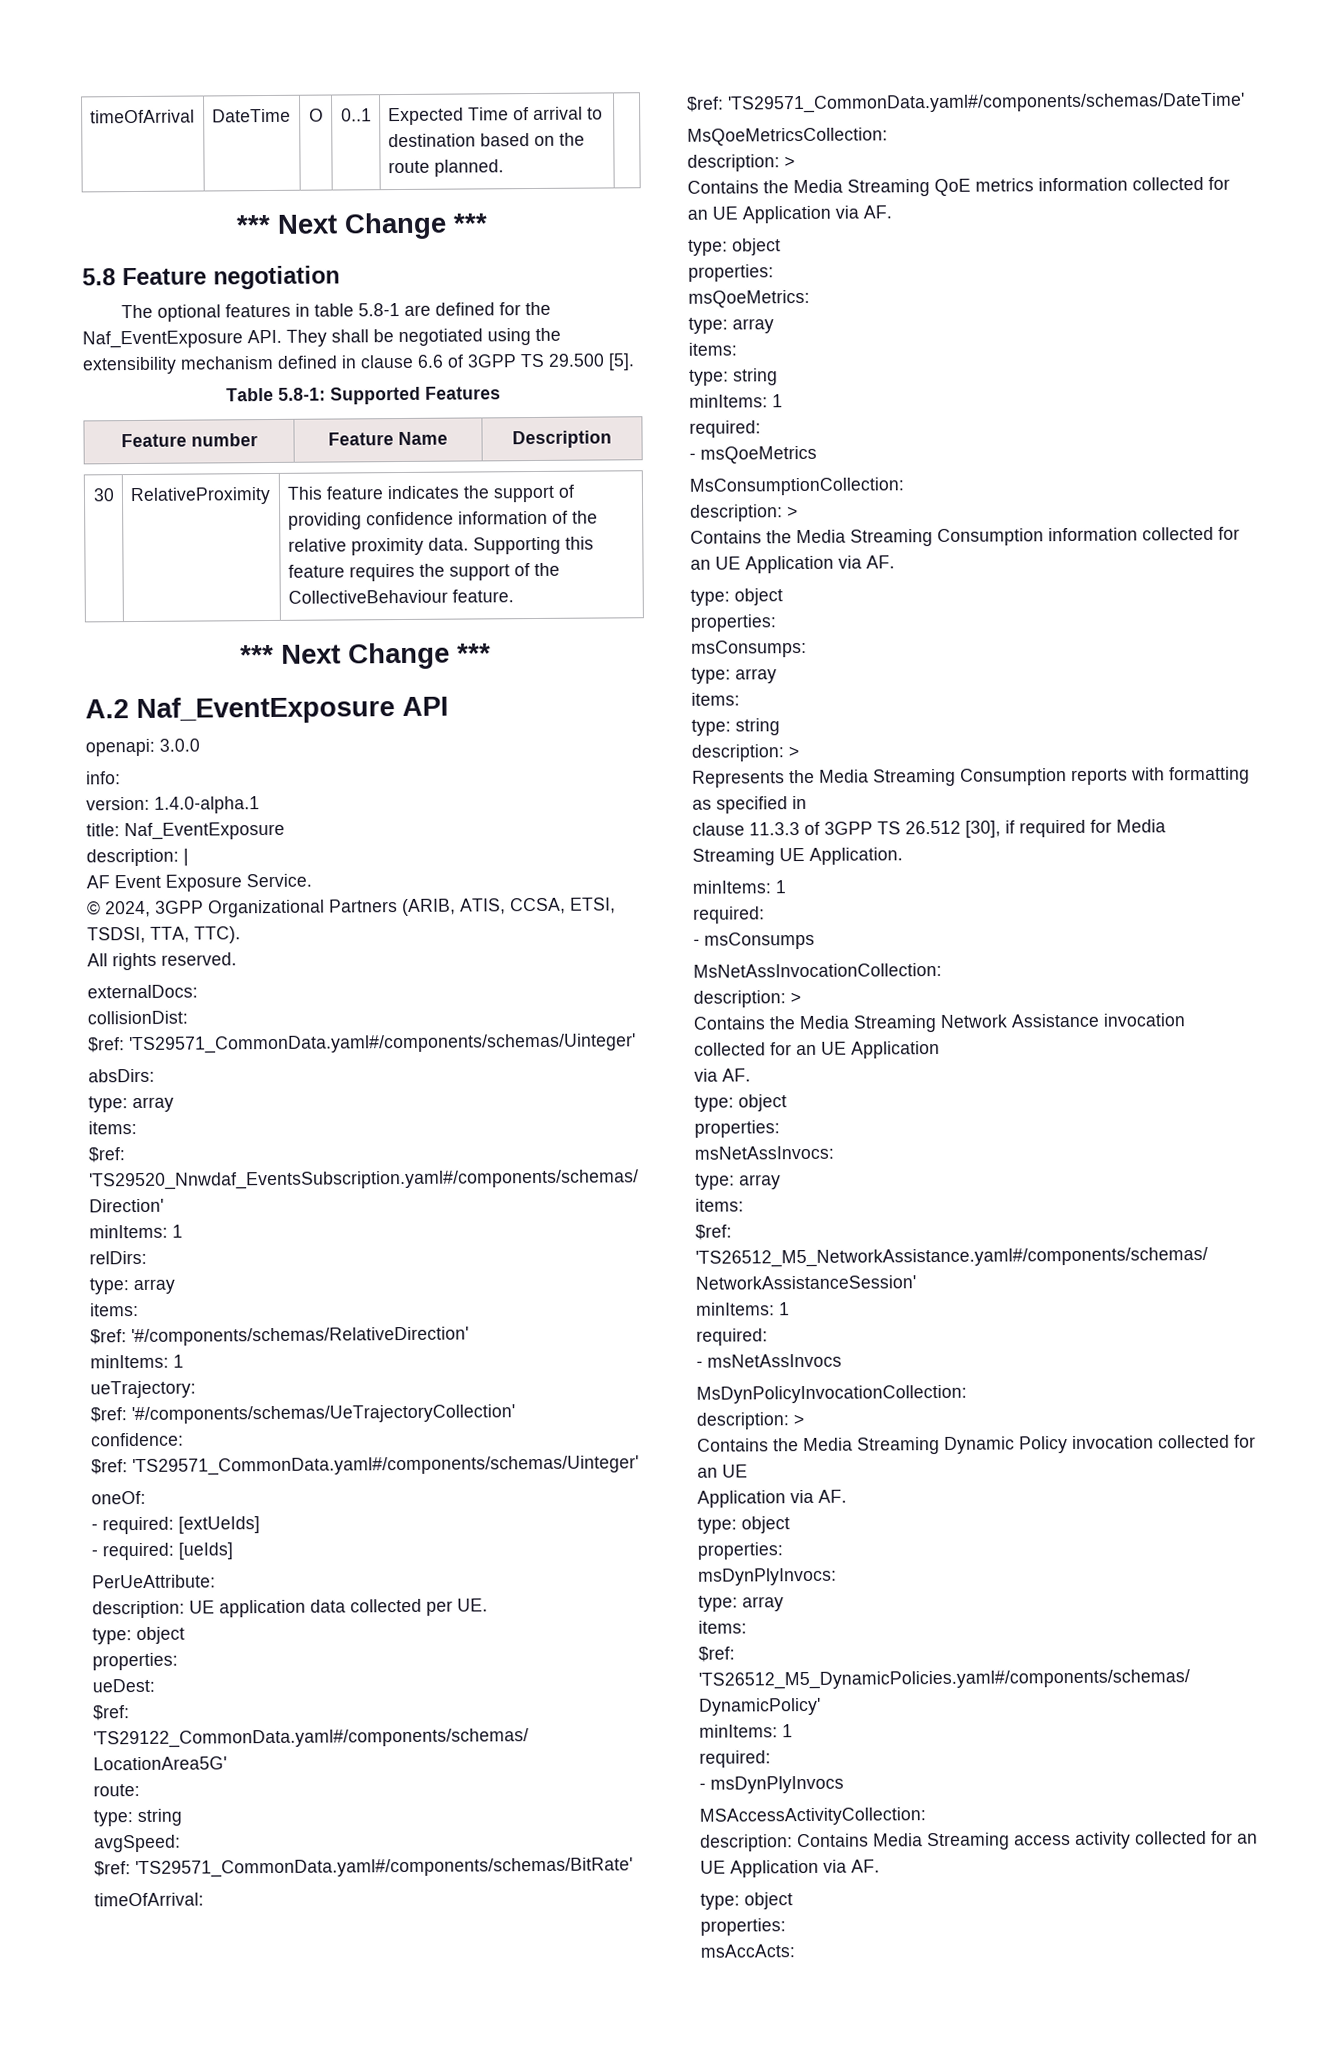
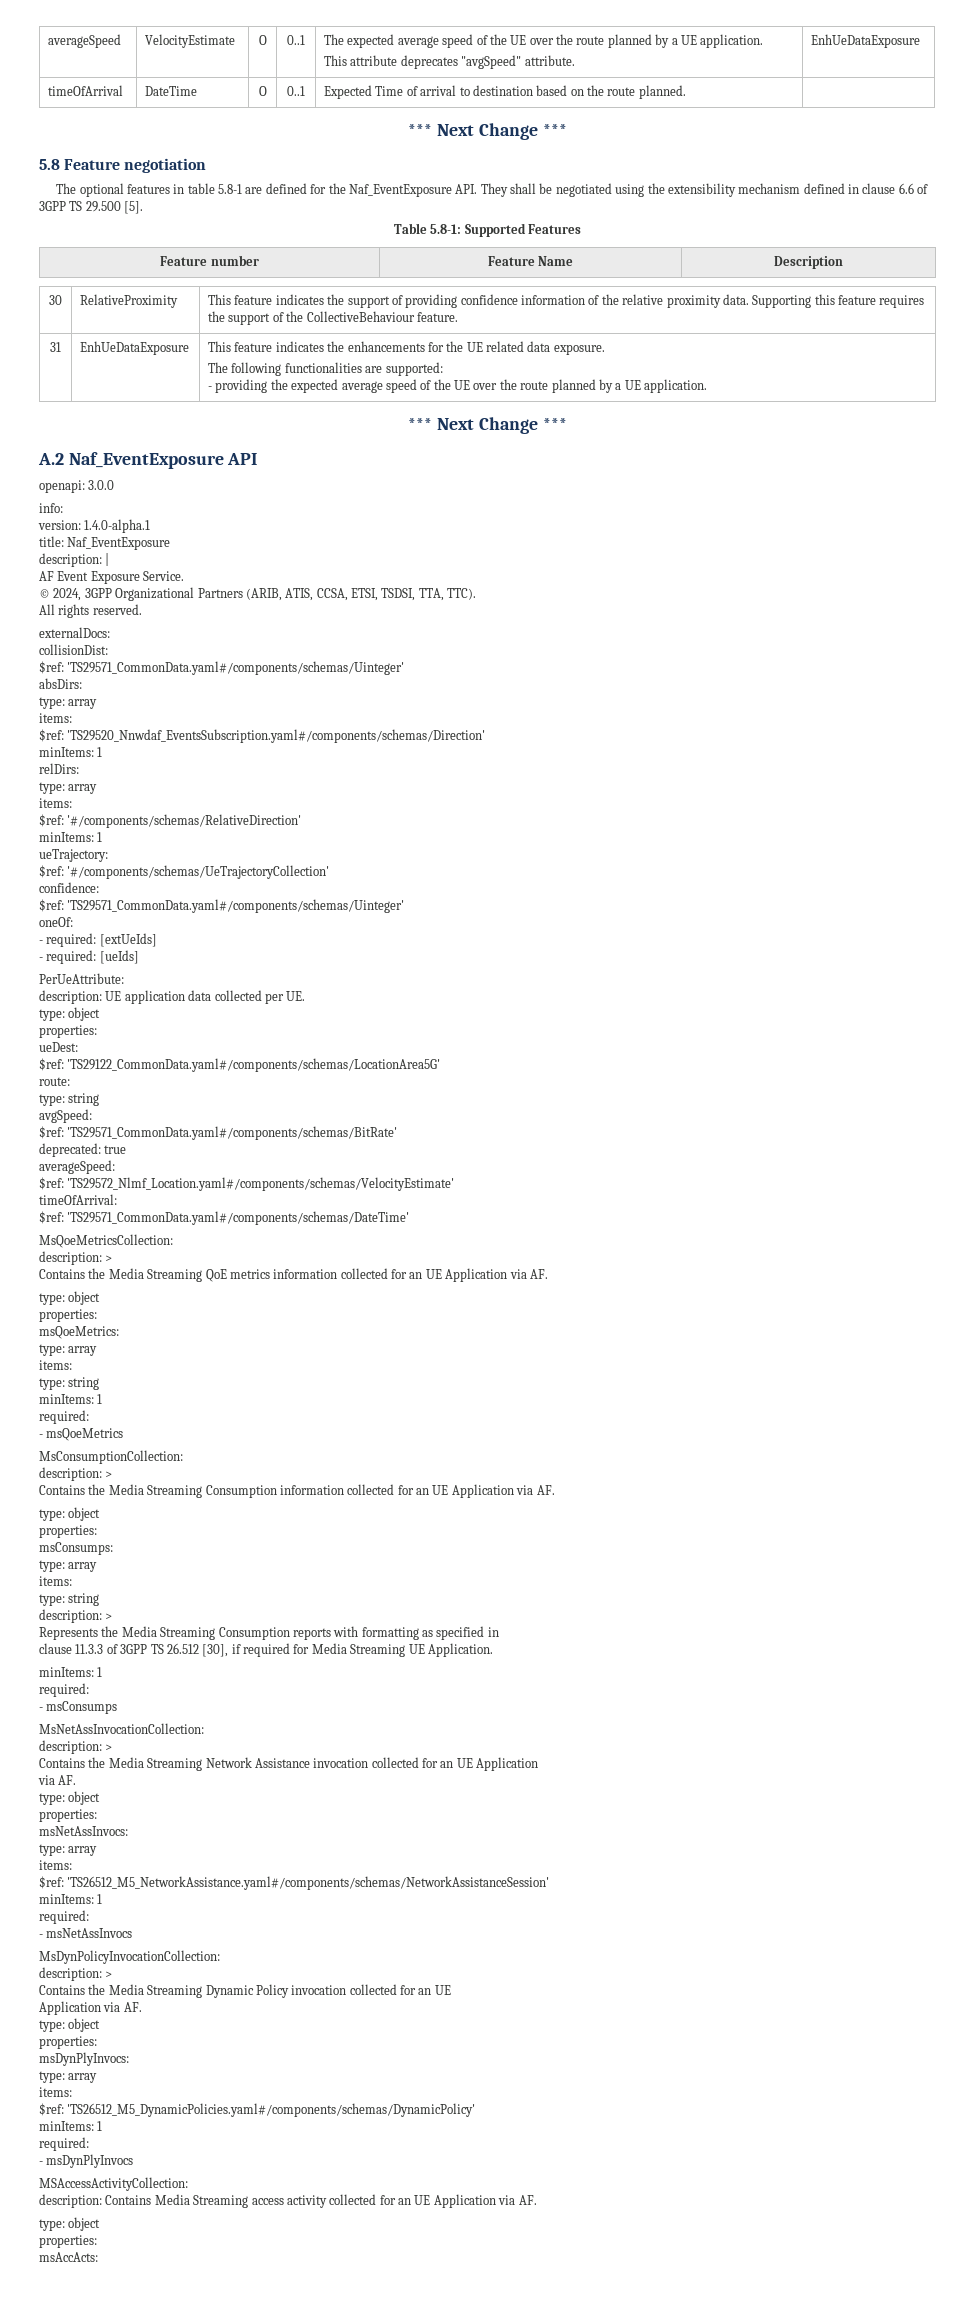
+ averageSpeed | VelocityEstimate | O | 0..1 | The expected average speed of the UE over the route planned by a UE application.
+ This attribute deprecates "avgSpeed" attribute. | EnhUeDataExposure
+ 31 | EnhUeDataExposure | This feature indicates the enhancements for the UE related data exposure.
+ The following functionalities are supported:
+ - providing the expected average speed of the UE over the route planned by a UE application.
+ deprecated: true
+ averageSpeed:
+ $ref: 'TS29572_Nlmf_Location.yaml#/components/schemas/VelocityEstimate'

